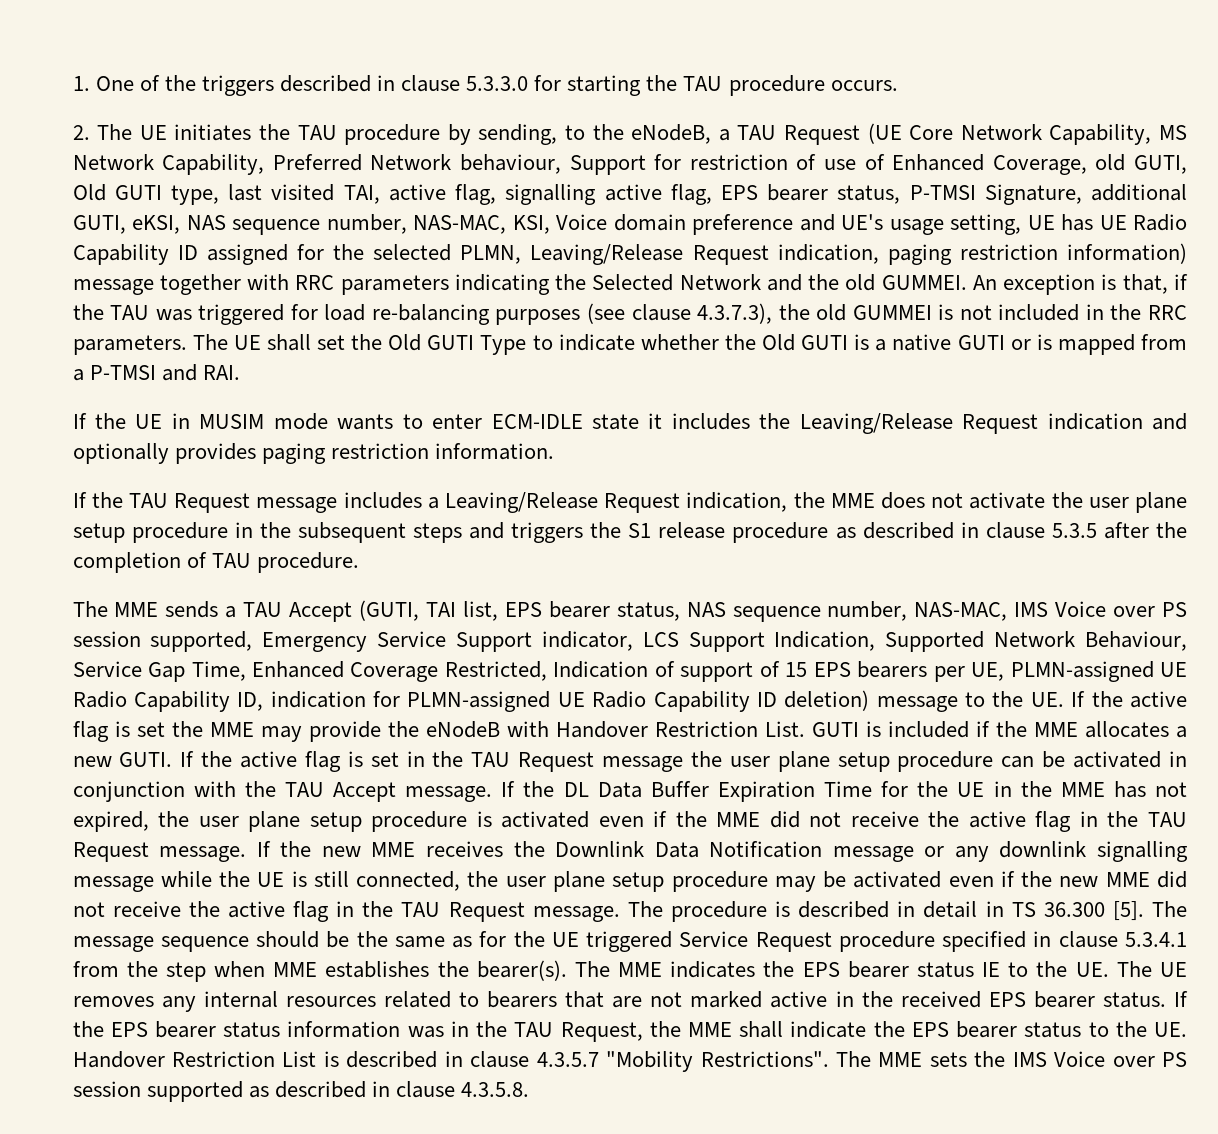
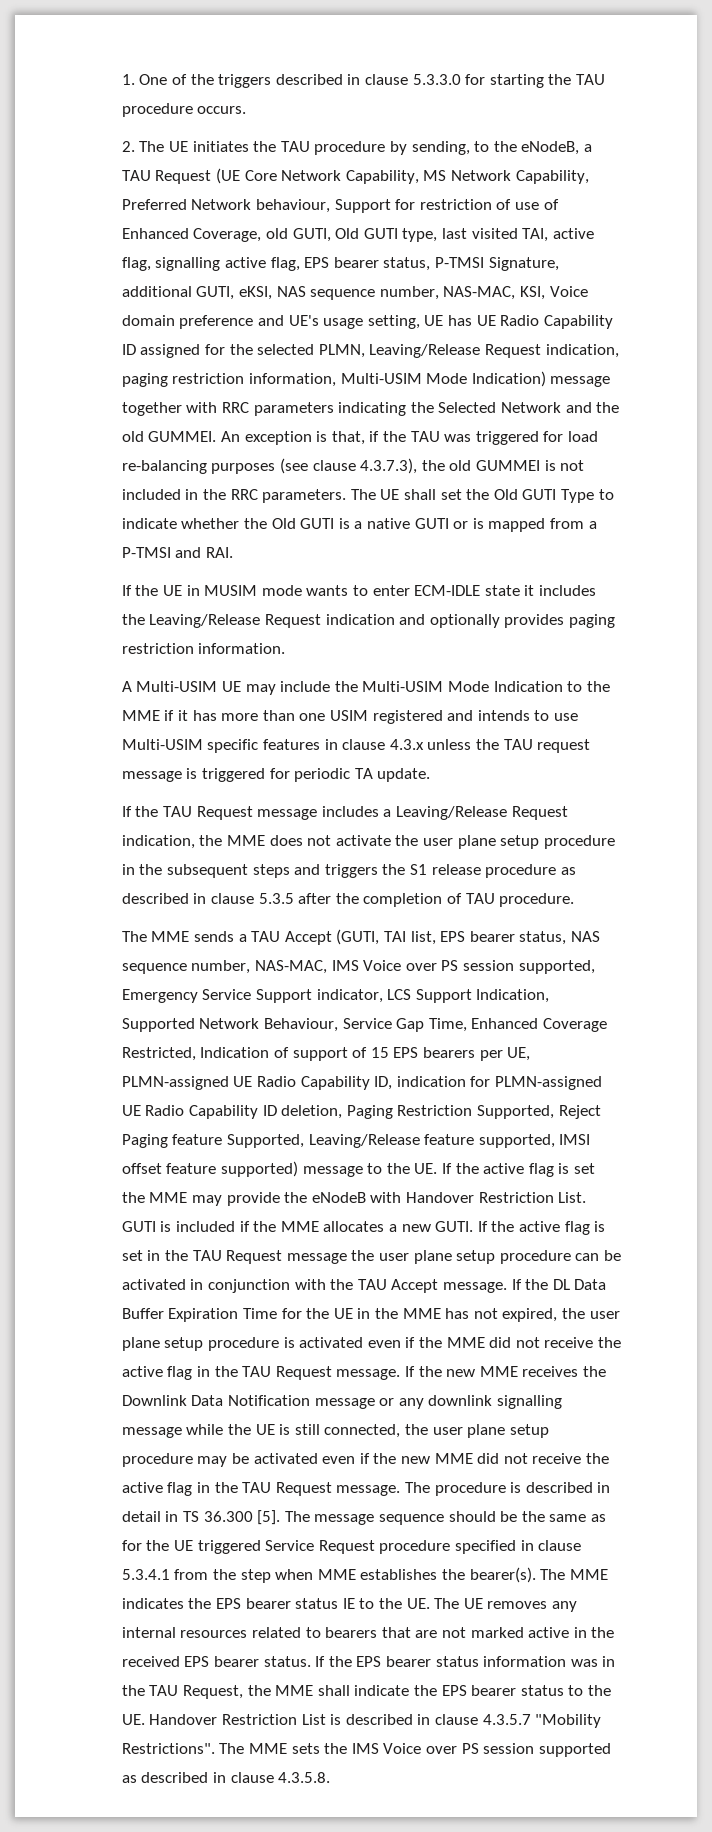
- 2. The UE initiates the TAU procedure by sending, to the eNodeB, a TAU Request (UE Core Network Capability, MS Network Capability, Preferred Network behaviour, Support for restriction of use of Enhanced Coverage, old GUTI, Old GUTI type, last visited TAI, active flag, signalling active flag, EPS bearer status, P-TMSI Signature, additional GUTI, eKSI, NAS sequence number, NAS-MAC, KSI, Voice domain preference and UE's usage setting, UE has UE Radio Capability ID assigned for the selected PLMN, Leaving/Release Request indication, paging restriction information) message together with RRC parameters indicating the Selected Network and the old GUMMEI.
+ 2. The UE initiates the TAU procedure by sending, to the eNodeB, a TAU Request (UE Core Network Capability, MS Network Capability, Preferred Network behaviour, Support for restriction of use of Enhanced Coverage, old GUTI, Old GUTI type, last visited TAI, active flag, signalling active flag, EPS bearer status, P-TMSI Signature, additional GUTI, eKSI, NAS sequence number, NAS-MAC, KSI, Voice domain preference and UE's usage setting, UE has UE Radio Capability ID assigned for the selected PLMN, Leaving/Release Request indication, paging restriction information, Multi-USIM Mode Indication) message together with RRC parameters indicating the Selected Network and the old GUMMEI.
+ A Multi-USIM UE may include the Multi-USIM Mode Indication to the MME if it has more than one USIM registered and intends to use Multi-USIM specific features in clause 4.3.x unless the TAU request message is triggered for periodic TA update.
- The MME sends a TAU Accept (GUTI, TAI list, EPS bearer status, NAS sequence number, NAS-MAC, IMS Voice over PS session supported, Emergency Service Support indicator, LCS Support Indication, Supported Network Behaviour, Service Gap Time, Enhanced Coverage Restricted, Indication of support of 15 EPS bearers per UE, PLMN-assigned UE Radio Capability ID, indication for PLMN-assigned UE Radio Capability ID deletion) message to the UE. If the active flag is set the MME may provide the eNodeB with Handover Restriction List.
+ The MME sends a TAU Accept (GUTI, TAI list, EPS bearer status, NAS sequence number, NAS-MAC, IMS Voice over PS session supported, Emergency Service Support indicator, LCS Support Indication, Supported Network Behaviour, Service Gap Time, Enhanced Coverage Restricted, Indication of support of 15 EPS bearers per UE, PLMN-assigned UE Radio Capability ID, indication for PLMN-assigned UE Radio Capability ID deletion, Paging Restriction Supported, Reject Paging feature Supported, Leaving/Release feature supported, IMSI offset feature supported) message to the UE. If the active flag is set the MME may provide the eNodeB with Handover Restriction List.

